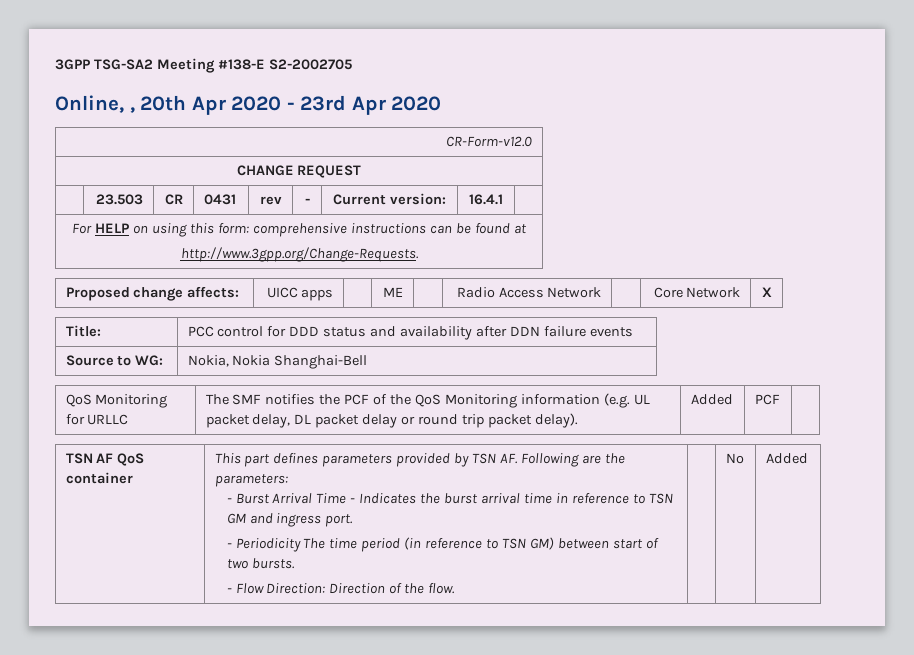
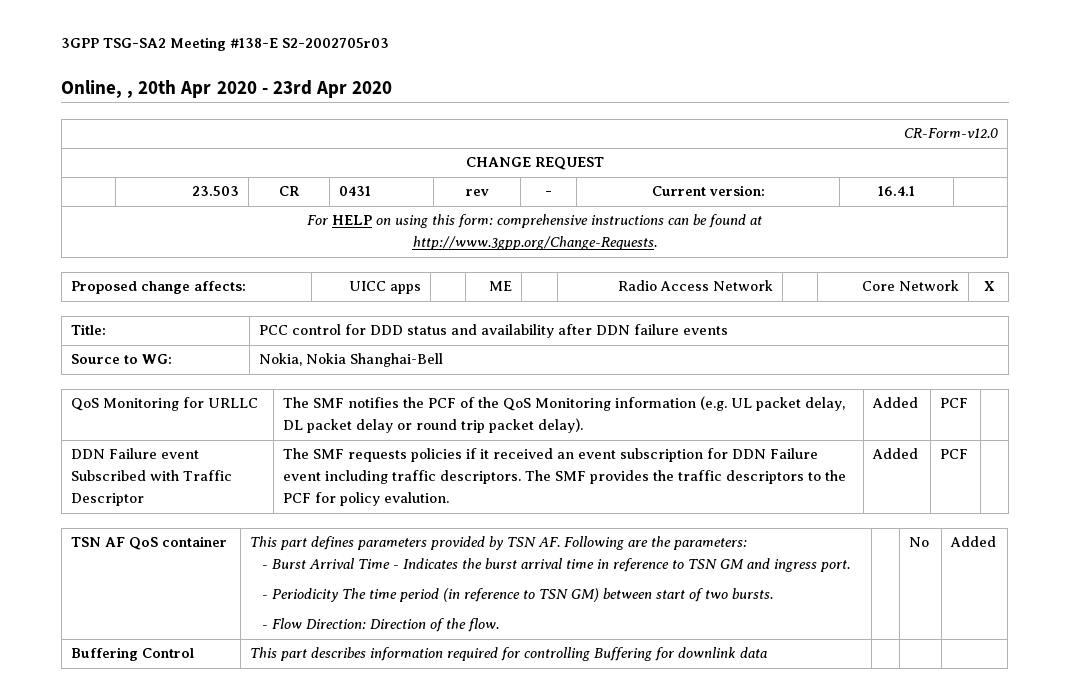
- 3GPP TSG-SA2 Meeting #138-E S2-2002705
+ 3GPP TSG-SA2 Meeting #138-E S2-2002705r03
+ DDN Failure event Subscribed with Traffic Descriptor | The SMF requests policies if it received an event subscription for DDN Failure event including traffic descriptors. The SMF provides the traffic descriptors to the PCF for policy evalution. | Added | PCF |
+ Buffering Control | This part describes information required for controlling Buffering for downlink data | | |

